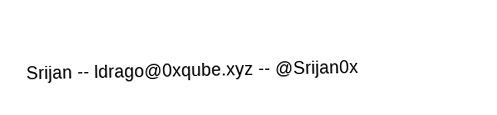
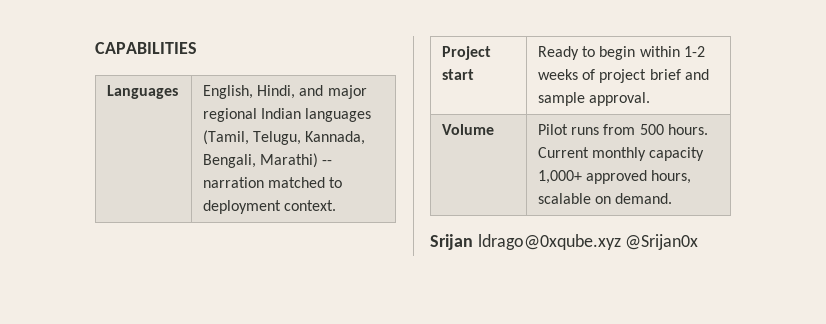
- Srijan -- ldrago@0xqube.xyz -- @Srijan0x
+ CAPABILITIES
+ Languages | English, Hindi, and major regional Indian languages (Tamil, Telugu, Kannada, Bengali, Marathi) -- narration matched to deployment context.
+ Project start | Ready to begin within 1-2 weeks of project brief and sample approval.
+ Volume | Pilot runs from 500 hours. Current monthly capacity 1,000+ approved hours, scalable on demand.
+ Srijan ldrago@0xqube.xyz @Srijan0x

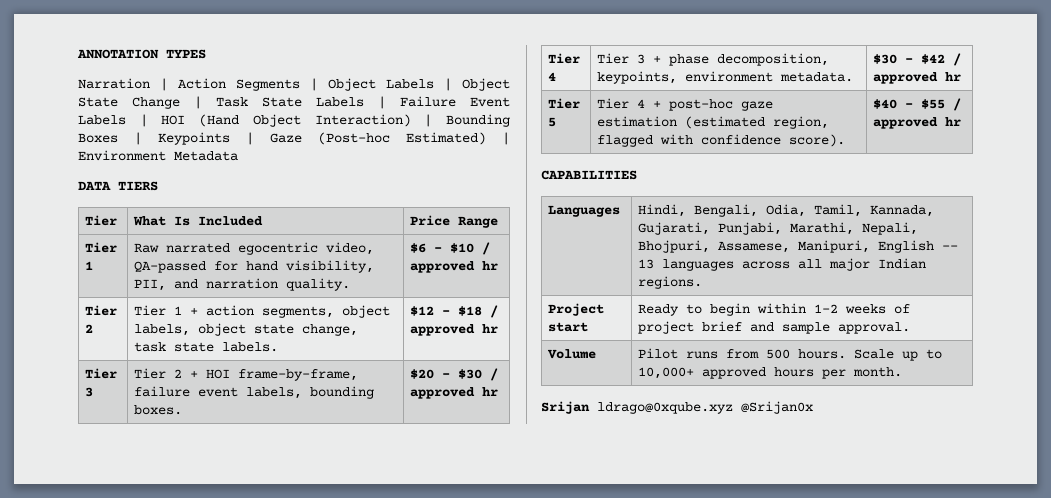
+ ANNOTATION TYPES
+ Narration | Action Segments | Object Labels | Object State Change | Task State Labels | Failure Event Labels | HOI (Hand Object Interaction) | Bounding Boxes | Keypoints | Gaze (Post-hoc Estimated) | Environment Metadata
+ DATA TIERS
+ Tier | What Is Included | Price Range
+ Tier 1 | Raw narrated egocentric video, QA-passed for hand visibility, PII, and narration quality. | $6 - $10 / approved hr
+ Tier 2 | Tier 1 + action segments, object labels, object state change, task state labels. | $12 - $18 / approved hr
+ Tier 3 | Tier 2 + HOI frame-by-frame, failure event labels, bounding boxes. | $20 - $30 / approved hr
+ Tier 4 | Tier 3 + phase decomposition, keypoints, environment metadata. | $30 - $42 / approved hr
+ Tier 5 | Tier 4 + post-hoc gaze estimation (estimated region, flagged with confidence score). | $40 - $55 / approved hr
  CAPABILITIES
- Languages | English, Hindi, and major regional Indian languages (Tamil, Telugu, Kannada, Bengali, Marathi) -- narration matched to deployment context.
+ Languages | Hindi, Bengali, Odia, Tamil, Kannada, Gujarati, Punjabi, Marathi, Nepali, Bhojpuri, Assamese, Manipuri, English -- 13 languages across all major Indian regions.
- Volume | Pilot runs from 500 hours. Current monthly capacity 1,000+ approved hours, scalable on demand.
+ Volume | Pilot runs from 500 hours. Scale up to 10,000+ approved hours per month.

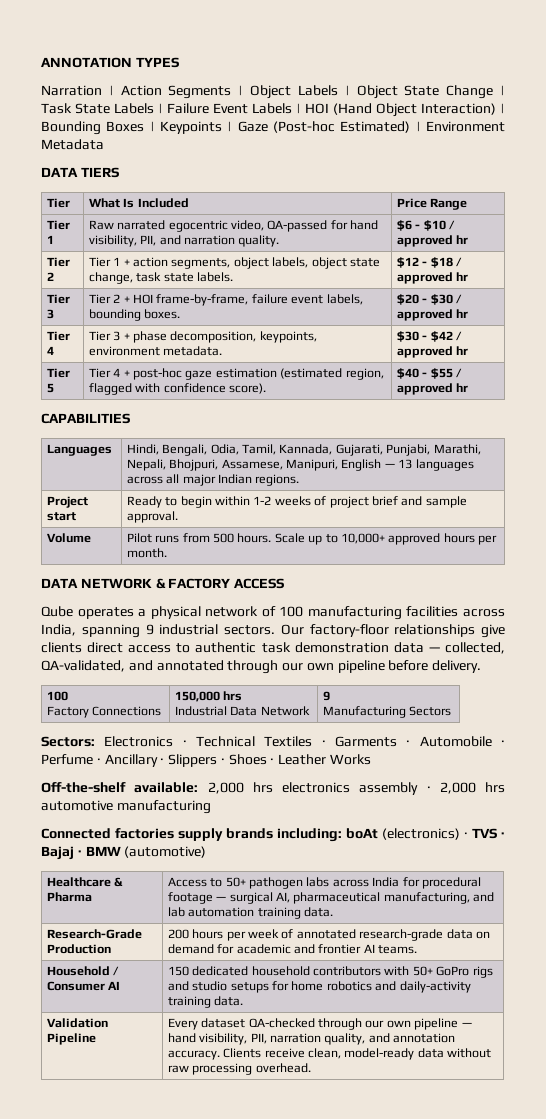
- Languages | Hindi, Bengali, Odia, Tamil, Kannada, Gujarati, Punjabi, Marathi, Nepali, Bhojpuri, Assamese, Manipuri, English -- 13 languages across all major Indian regions.
+ Languages | Hindi, Bengali, Odia, Tamil, Kannada, Gujarati, Punjabi, Marathi, Nepali, Bhojpuri, Assamese, Manipuri, English — 13 languages across all major Indian regions.
- Srijan ldrago@0xqube.xyz @Srijan0x
+ DATA NETWORK & FACTORY ACCESS
+ Qube operates a physical network of 100 manufacturing facilities across India, spanning 9 industrial sectors. Our factory-floor relationships give clients direct access to authentic task demonstration data — collected, QA-validated, and annotated through our own pipeline before delivery.
+ 100
+ Factory Connections | 150,000 hrs
+ Industrial Data Network | 9
+ Manufacturing Sectors
+ Sectors: Electronics · Technical Textiles · Garments · Automobile · Perfume · Ancillary · Slippers · Shoes · Leather Works
+ Off-the-shelf available: 2,000 hrs electronics assembly · 2,000 hrs automotive manufacturing
+ Connected factories supply brands including: boAt (electronics) · TVS · Bajaj · BMW (automotive)
+ Healthcare & Pharma | Access to 50+ pathogen labs across India for procedural footage — surgical AI, pharmaceutical manufacturing, and lab automation training data.
+ Research-Grade Production | 200 hours per week of annotated research-grade data on demand for academic and frontier AI teams.
+ Household / Consumer AI | 150 dedicated household contributors with 50+ GoPro rigs and studio setups for home robotics and daily-activity training data.
+ Validation Pipeline | Every dataset QA-checked through our own pipeline — hand visibility, PII, narration quality, and annotation accuracy. Clients receive clean, model-ready data without raw processing overhead.

